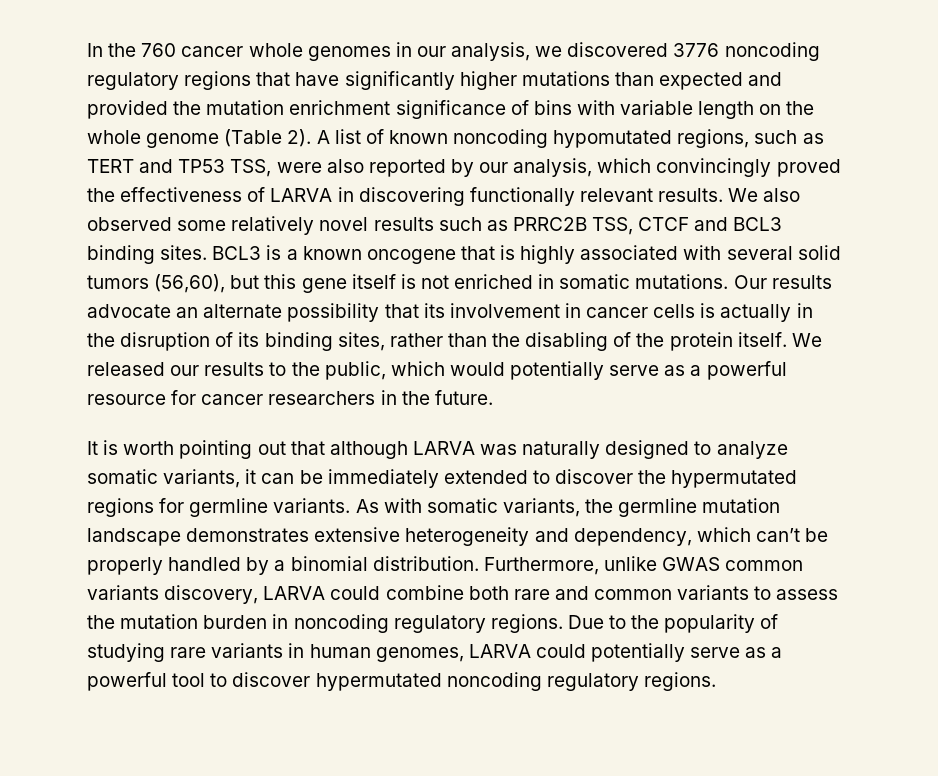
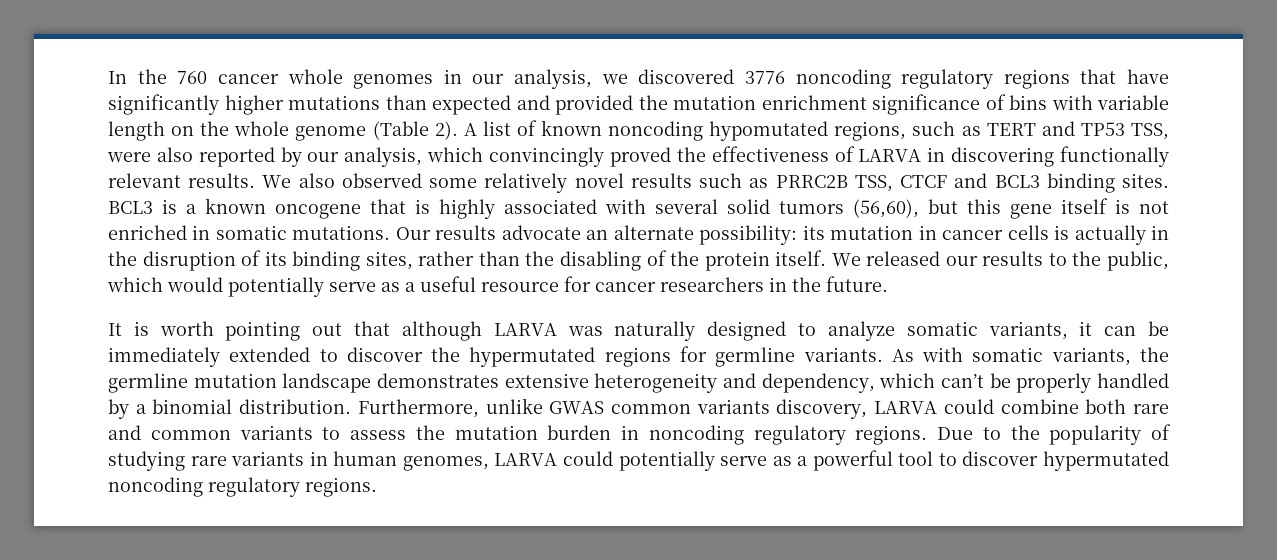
- Our results advocate an alternate possibility that its involvement in cancer cells is actually in the disruption of its binding sites, rather than the disabling of the protein itself.
+ Our results advocate an alternate possibility: its mutation in cancer cells is actually in the disruption of its binding sites, rather than the disabling of the protein itself.
- We released our results to the public, which would potentially serve as a powerful resource for cancer researchers in the future.
+ We released our results to the public, which would potentially serve as a useful resource for cancer researchers in the future.

